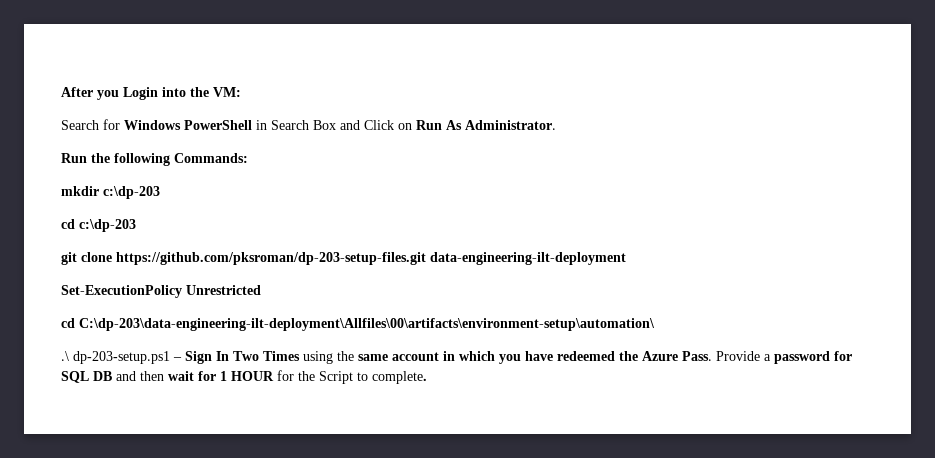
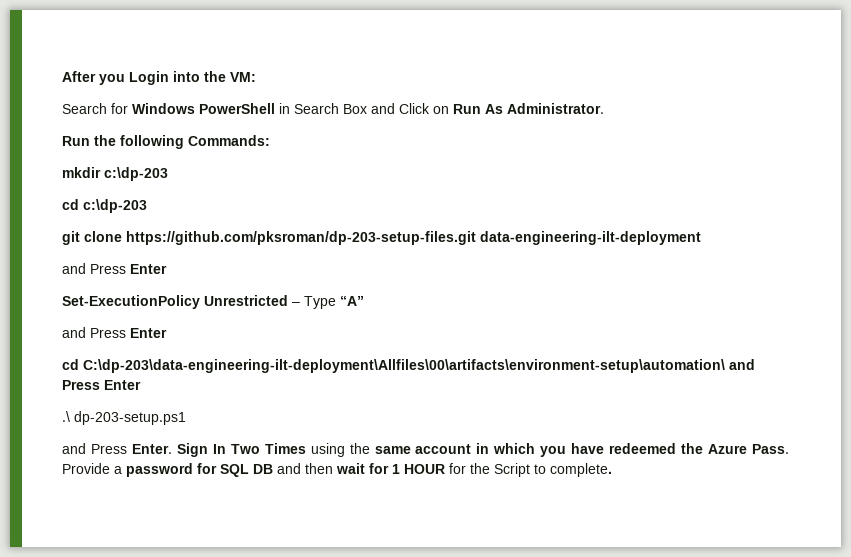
  git clone https://github.com/pksroman/dp-203-setup-files.git data-engineering-ilt-deployment
+ and Press Enter
- Set-ExecutionPolicy Unrestricted
+ Set-ExecutionPolicy Unrestricted – Type “A”
+ and Press Enter
- cd C:\dp-203\data-engineering-ilt-deployment\Allfiles\00\artifacts\environment-setup\automation\
+ cd C:\dp-203\data-engineering-ilt-deployment\Allfiles\00\artifacts\environment-setup\automation\ and Press Enter
- .\ dp-203-setup.ps1 – Sign In Two Times using the same account in which you have redeemed the Azure Pass.
+ .\ dp-203-setup.ps1
+ and Press Enter. Sign In Two Times using the same account in which you have redeemed the Azure Pass.

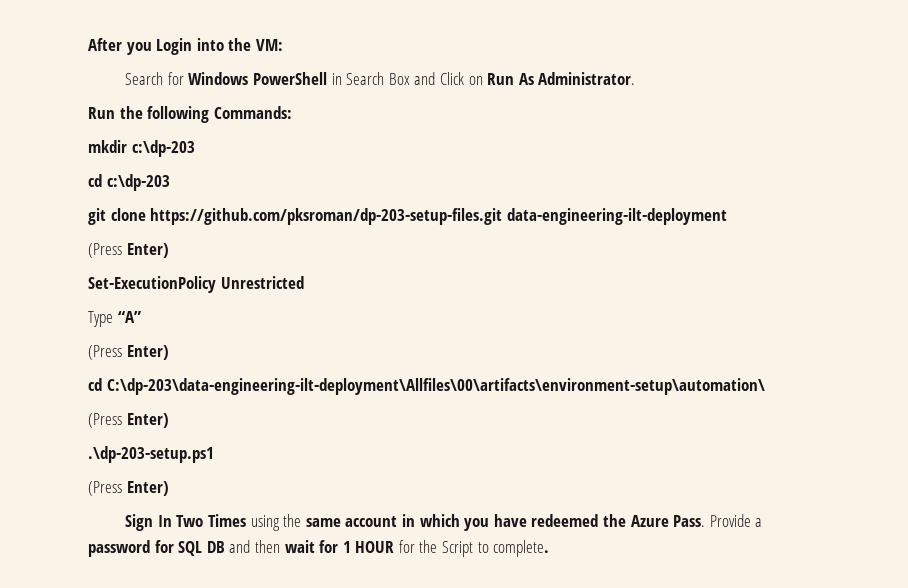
  git clone https://github.com/pksroman/dp-203-setup-files.git data-engineering-ilt-deployment
- and Press Enter
+ (Press Enter)
- Set-ExecutionPolicy Unrestricted – Type “A”
- and Press Enter
+ Set-ExecutionPolicy Unrestricted
+ Type “A”
+ (Press Enter)
- cd C:\dp-203\data-engineering-ilt-deployment\Allfiles\00\artifacts\environment-setup\automation\ and Press Enter
- .\ dp-203-setup.ps1
- and Press Enter. Sign In Two Times using the same account in which you have redeemed the Azure Pass.
+ cd C:\dp-203\data-engineering-ilt-deployment\Allfiles\00\artifacts\environment-setup\automation\
+ (Press Enter)
+ .\dp-203-setup.ps1
+ (Press Enter)
+ Sign In Two Times using the same account in which you have redeemed the Azure Pass.

